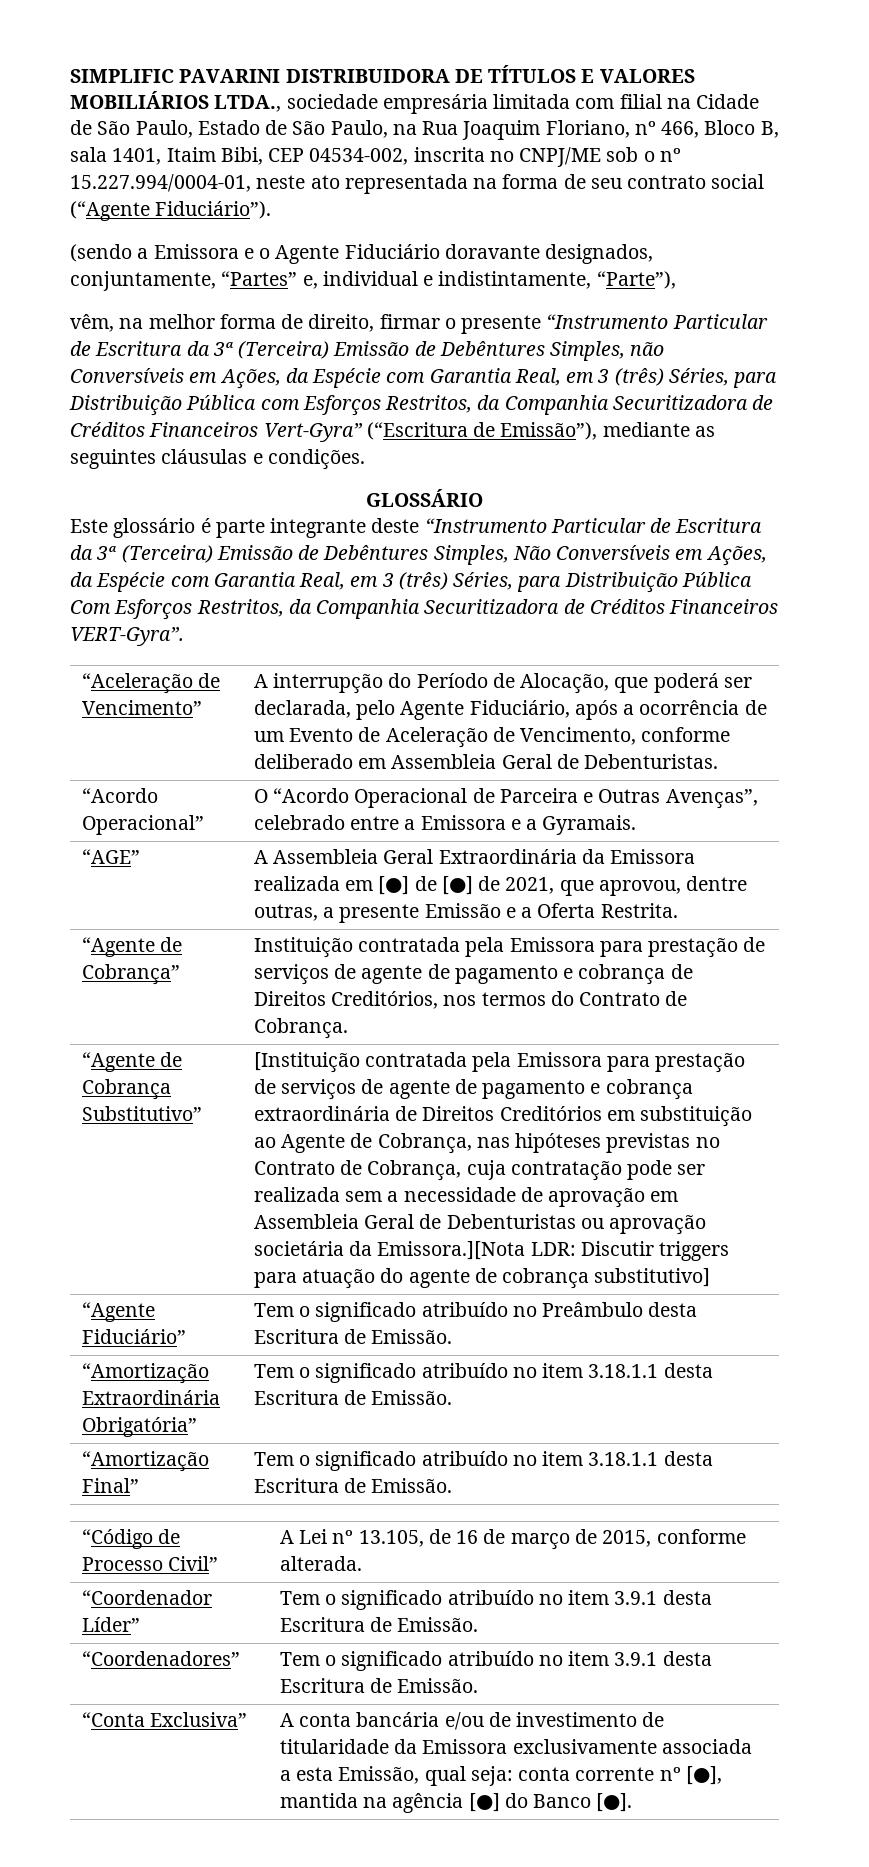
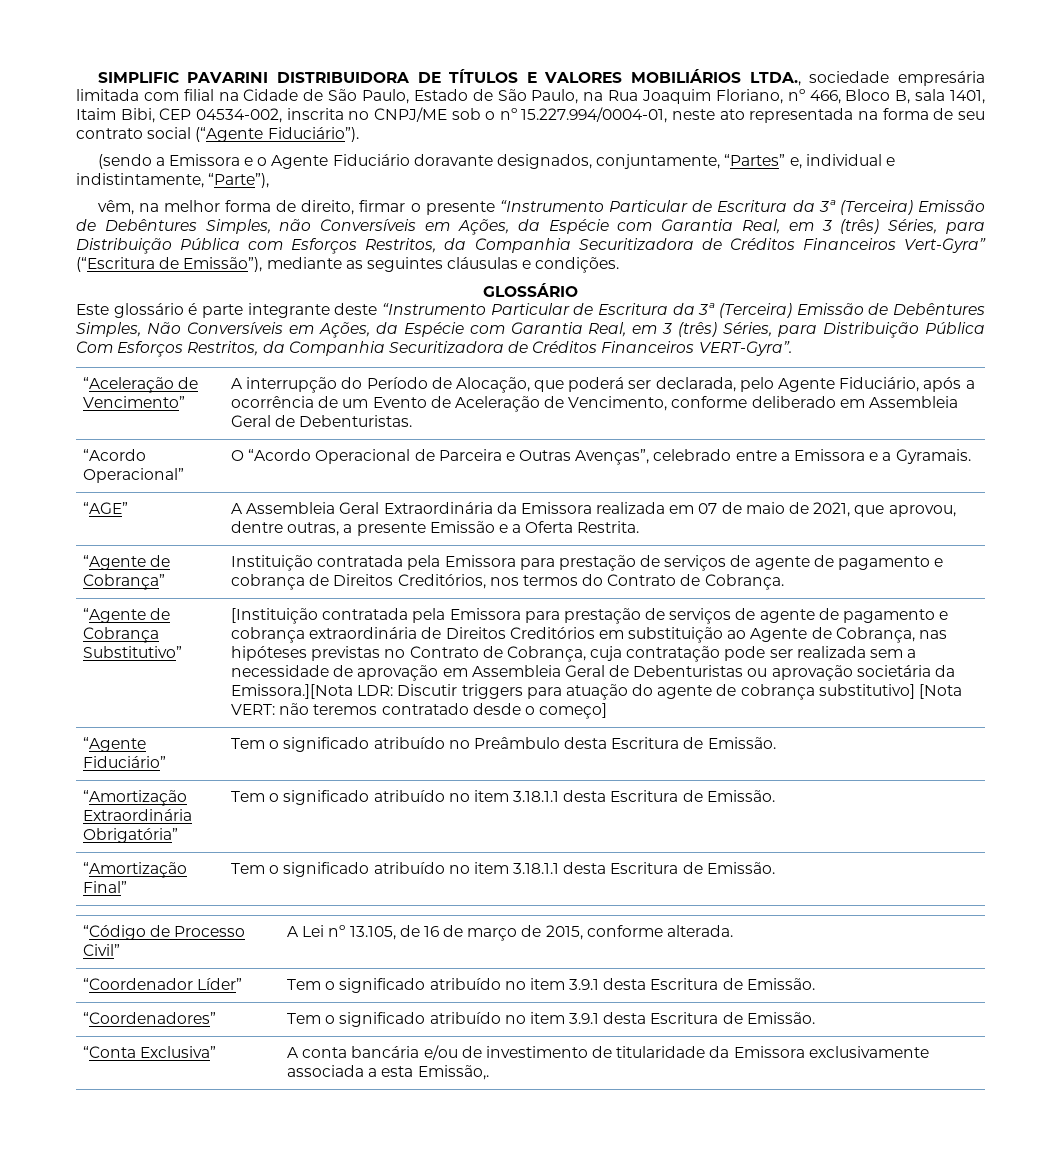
- “AGE” | A Assembleia Geral Extraordinária da Emissora realizada em [●] de [●] de 2021, que aprovou, dentre outras, a presente Emissão e a Oferta Restrita.
+ “AGE” | A Assembleia Geral Extraordinária da Emissora realizada em 07 de maio de 2021, que aprovou, dentre outras, a presente Emissão e a Oferta Restrita.
- Discutir triggers para atuação do agente de cobrança substitutivo]
+ Discutir triggers para atuação do agente de cobrança substitutivo] [Nota VERT: não teremos contratado desde o começo]
- “Conta Exclusiva” | A conta bancária e/ou de investimento de titularidade da Emissora exclusivamente associada a esta Emissão, qual seja: conta corrente nº [●], mantida na agência [●] do Banco [●].
+ “Conta Exclusiva” | A conta bancária e/ou de investimento de titularidade da Emissora exclusivamente associada a esta Emissão,.

